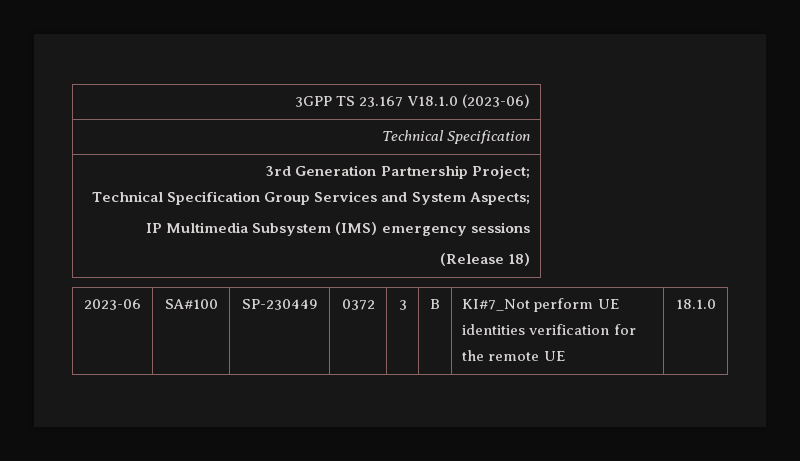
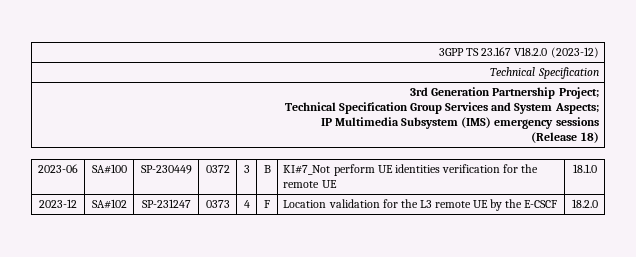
- 3GPP TS 23.167 V18.1.0 (2023-06)
+ 3GPP TS 23.167 V18.2.0 (2023-12)
+ 2023-12 | SA#102 | SP-231247 | 0373 | 4 | F | Location validation for the L3 remote UE by the E-CSCF | 18.2.0

